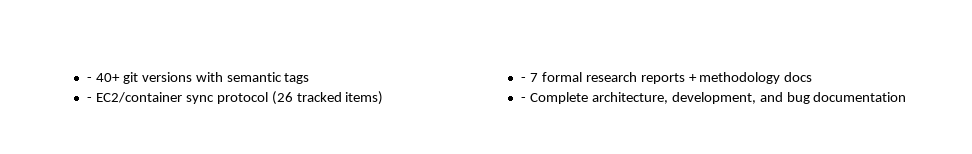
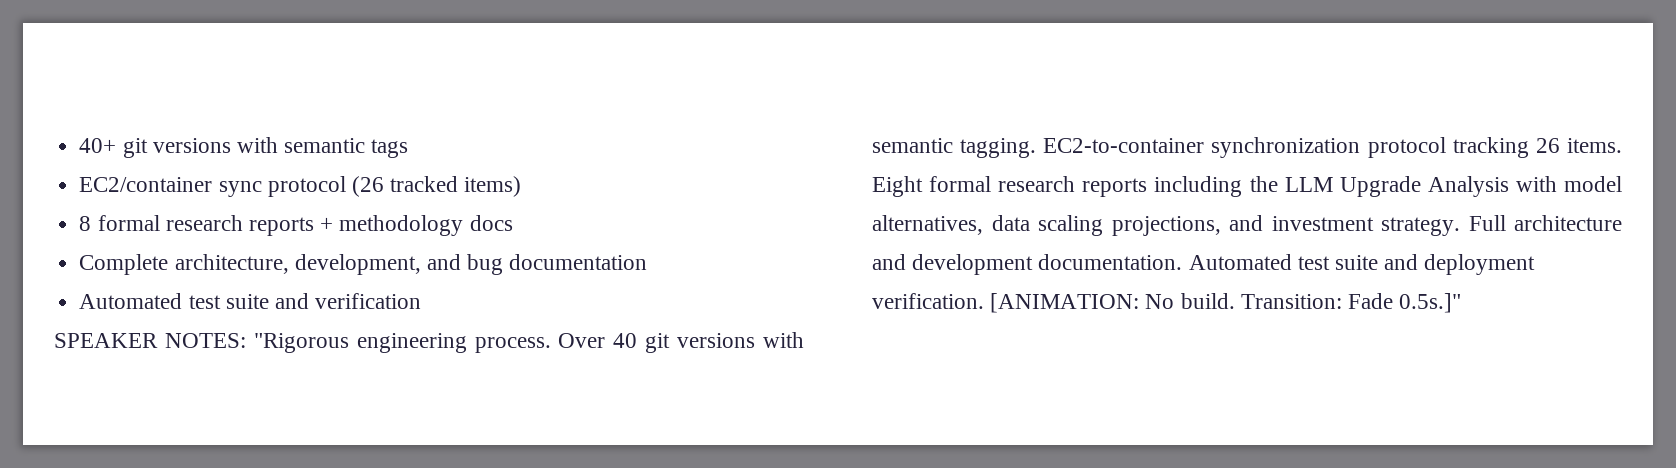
- - 40+ git versions with semantic tags
+ 40+ git versions with semantic tags
- - EC2/container sync protocol (26 tracked items)
+ EC2/container sync protocol (26 tracked items)
- - 7 formal research reports + methodology docs
+ 8 formal research reports + methodology docs
- - Complete architecture, development, and bug documentation
+ Complete architecture, development, and bug documentation
+ Automated test suite and verification
+ SPEAKER NOTES: "Rigorous engineering process. Over 40 git versions with semantic tagging. EC2-to-container synchronization protocol tracking 26 items. Eight formal research reports including the LLM Upgrade Analysis with model alternatives, data scaling projections, and investment strategy. Full architecture and development documentation. Automated test suite and deployment verification. [ANIMATION: No build. Transition: Fade 0.5s.]"

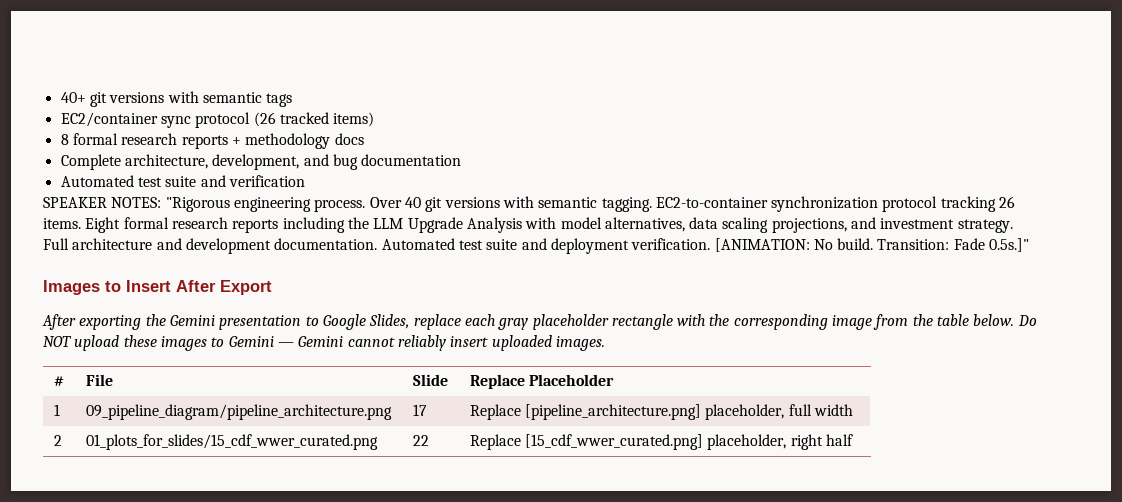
+ Images to Insert After Export
+ After exporting the Gemini presentation to Google Slides, replace each gray placeholder rectangle with the corresponding image from the table below. Do NOT upload these images to Gemini — Gemini cannot reliably insert uploaded images.
+ # | File | Slide | Replace Placeholder
+ 1 | 09_pipeline_diagram/pipeline_architecture.png | 17 | Replace [pipeline_architecture.png] placeholder, full width
+ 2 | 01_plots_for_slides/15_cdf_wwer_curated.png | 22 | Replace [15_cdf_wwer_curated.png] placeholder, right half

